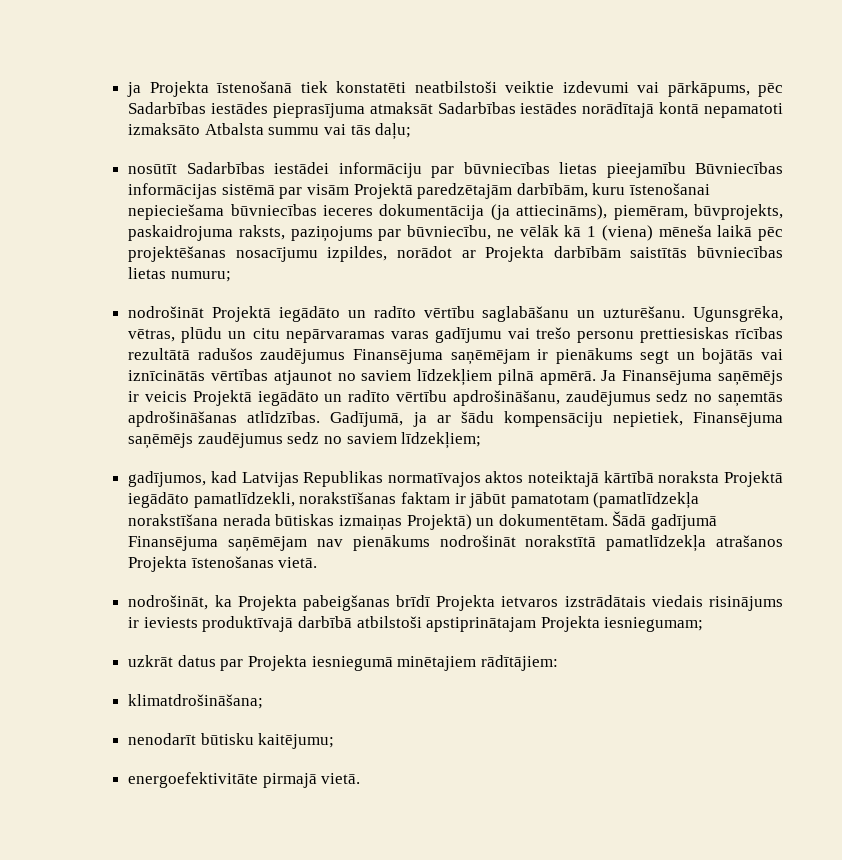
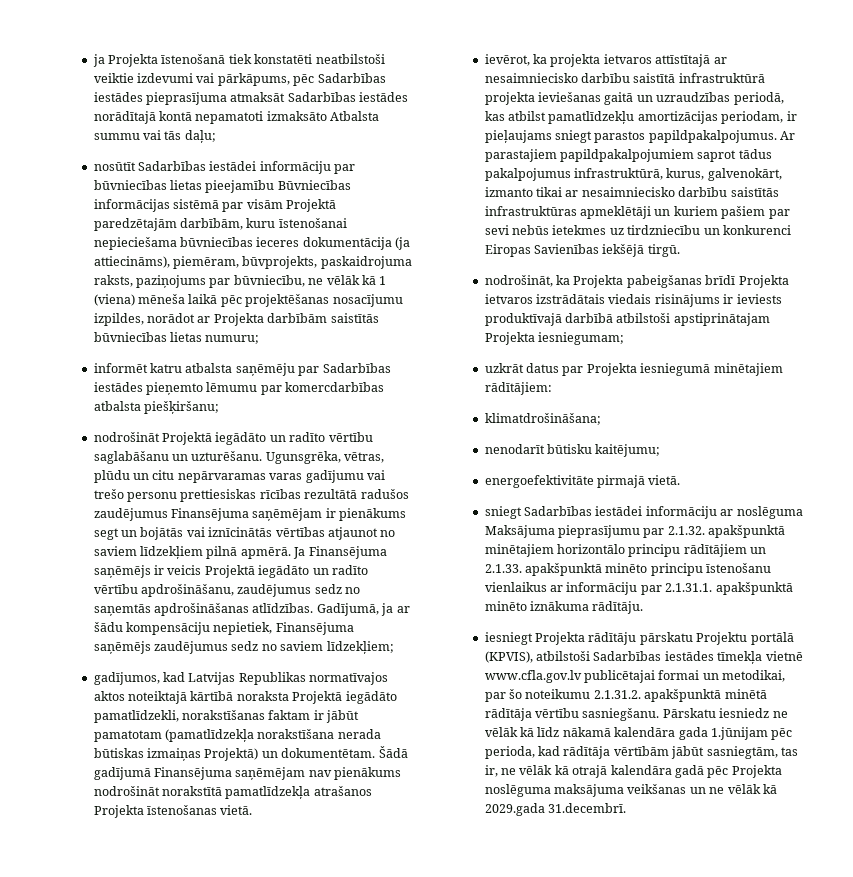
+ informēt katru atbalsta saņēmēju par Sadarbības iestādes pieņemto lēmumu par komercdarbības atbalsta piešķiršanu;
+ ievērot, ka projekta ietvaros attīstītajā ar nesaimniecisko darbību saistītā infrastruktūrā projekta ieviešanas gaitā un uzraudzības periodā, kas atbilst pamatlīdzekļu amortizācijas periodam, ir pieļaujams sniegt parastos papildpakalpojumus. Ar parastajiem papildpakalpojumiem saprot tādus pakalpojumus infrastruktūrā, kurus, galvenokārt, izmanto tikai ar nesaimniecisko darbību saistītās infrastruktūras apmeklētāji un kuriem pašiem par sevi nebūs ietekmes uz tirdzniecību un konkurenci Eiropas Savienības iekšējā tirgū.
+ sniegt Sadarbības iestādei informāciju ar noslēguma Maksājuma pieprasījumu par 2.1.32. apakšpunktā minētajiem horizontālo principu rādītājiem un 2.1.33. apakšpunktā minēto principu īstenošanu vienlaikus ar informāciju par 2.1.31.1. apakšpunktā minēto iznākuma rādītāju.
+ iesniegt Projekta rādītāju pārskatu Projektu portālā (KPVIS), atbilstoši Sadarbības iestādes tīmekļa vietnē www.cfla.gov.lv publicētajai formai un metodikai, par šo noteikumu 2.1.31.2. apakšpunktā minētā rādītāja vērtību sasniegšanu. Pārskatu iesniedz ne vēlāk kā līdz nākamā kalendāra gada 1.jūnijam pēc perioda, kad rādītāja vērtībām jābūt sasniegtām, tas ir, ne vēlāk kā otrajā kalendāra gadā pēc Projekta noslēguma maksājuma veikšanas un ne vēlāk kā 2029.gada 31.decembrī.

